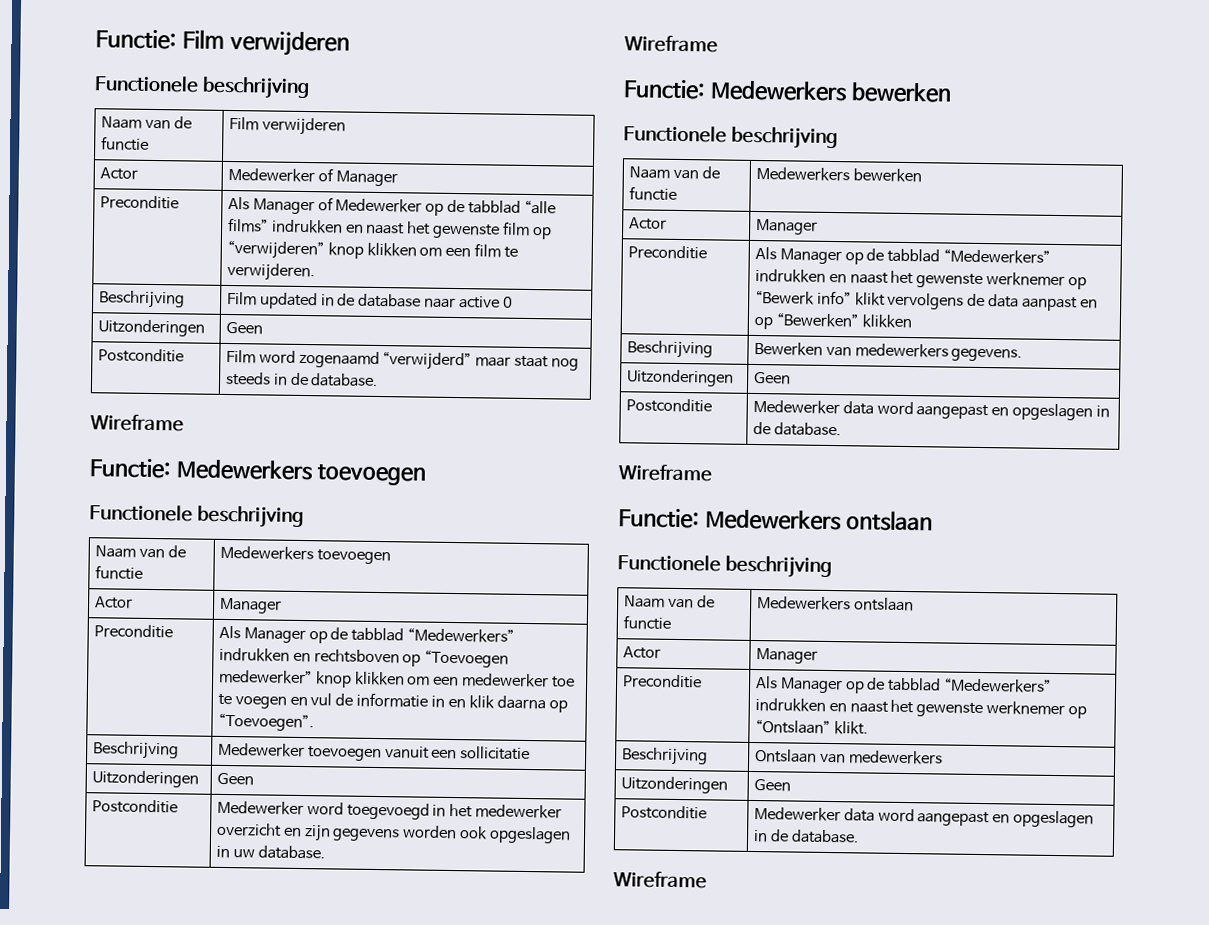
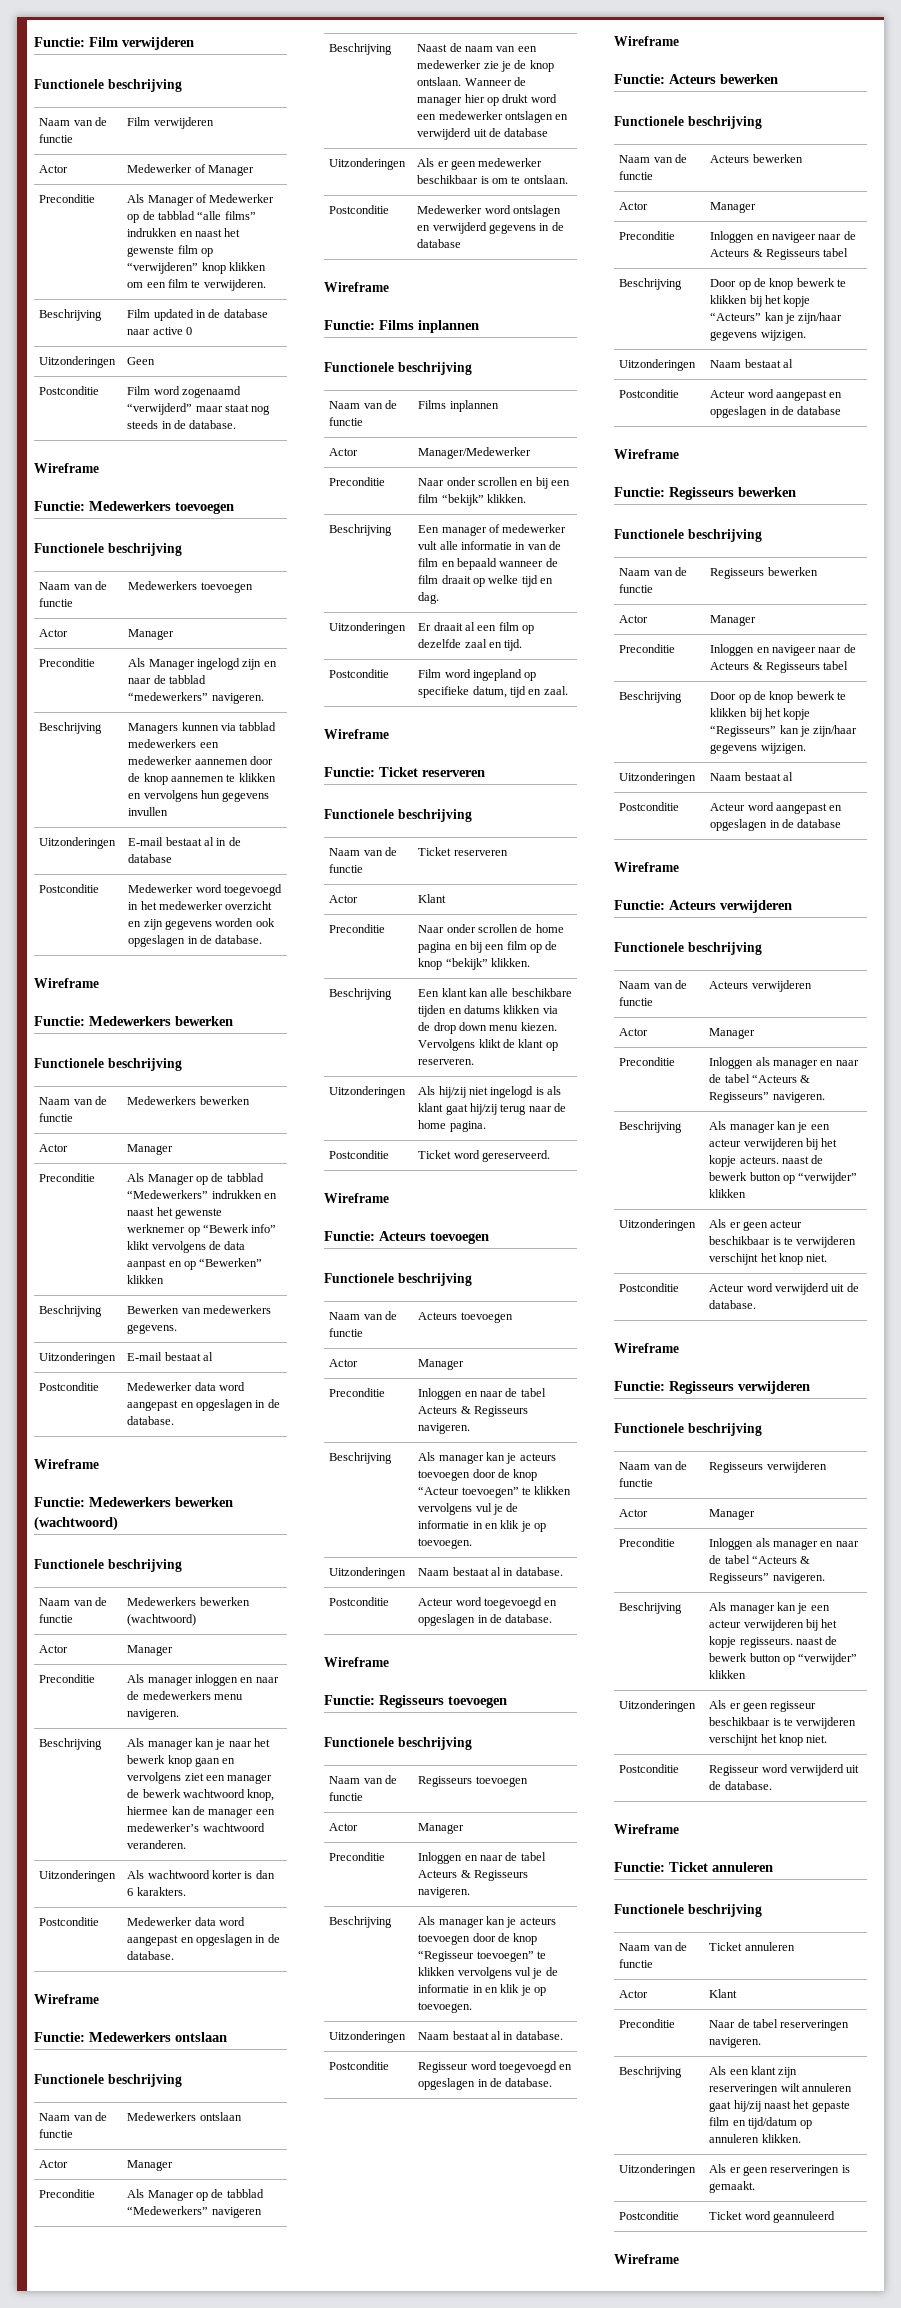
- Preconditie | Als Manager op de tabblad “Medewerkers” indrukken en rechtsboven op “Toevoegen medewerker” knop klikken om een medewerker toe te voegen en vul de informatie in en klik daarna op “Toevoegen”.
- Beschrijving | Medewerker toevoegen vanuit een sollicitatie
- Uitzonderingen | Geen
+ Preconditie | Als Manager ingelogd zijn en naar de tabblad “medewerkers” navigeren.
+ Beschrijving | Managers kunnen via tabblad medewerkers een medewerker aannemen door de knop aannemen te klikken en vervolgens hun gegevens invullen
+ Uitzonderingen | E-mail bestaat al in de database
- Postconditie | Medewerker word toegevoegd in het medewerker overzicht en zijn gegevens worden ook opgeslagen in uw database.
+ Postconditie | Medewerker word toegevoegd in het medewerker overzicht en zijn gegevens worden ook opgeslagen in de database.
  Beschrijving | Bewerken van medewerkers gegevens.
- Uitzonderingen | Geen
+ Uitzonderingen | E-mail bestaat al
+ Postconditie | Medewerker data word aangepast en opgeslagen in de database.
+ Wireframe
+ Functie: Medewerkers bewerken (wachtwoord)
+ Functionele beschrijving
+ Naam van de functie | Medewerkers bewerken (wachtwoord)
+ Actor | Manager
+ Preconditie | Als manager inloggen en naar de medewerkers menu navigeren.
+ Beschrijving | Als manager kan je naar het bewerk knop gaan en vervolgens ziet een manager de bewerk wachtwoord knop, hiermee kan de manager een medewerker’s wachtwoord veranderen.
+ Uitzonderingen | Als wachtwoord korter is dan 6 karakters.
- Preconditie | Als Manager op de tabblad “Medewerkers” indrukken en naast het gewenste werknemer op “Ontslaan” klikt.
- Beschrijving | Ontslaan van medewerkers
- Uitzonderingen | Geen
- Postconditie | Medewerker data word aangepast en opgeslagen in de database.
+ Preconditie | Als Manager op de tabblad “Medewerkers” navigeren
+ Beschrijving | Naast de naam van een medewerker zie je de knop ontslaan. Wanneer de manager hier op drukt word een medewerker ontslagen en verwijderd uit de database
+ Uitzonderingen | Als er geen medewerker beschikbaar is om te ontslaan.
+ Postconditie | Medewerker word ontslagen en verwijderd gegevens in de database
+ Wireframe
+ Functie: Films inplannen
+ Functionele beschrijving
+ Naam van de functie | Films inplannen
+ Actor | Manager/Medewerker
+ Preconditie | Naar onder scrollen en bij een film “bekijk” klikken.
+ Beschrijving | Een manager of medewerker vult alle informatie in van de film en bepaald wanneer de film draait op welke tijd en dag.
+ Uitzonderingen | Er draait al een film op dezelfde zaal en tijd.
+ Postconditie | Film word ingepland op specifieke datum, tijd en zaal.
+ Wireframe
+ Functie: Ticket reserveren
+ Functionele beschrijving
+ Naam van de functie | Ticket reserveren
+ Actor | Klant
+ Preconditie | Naar onder scrollen de home pagina en bij een film op de knop “bekijk” klikken.
+ Beschrijving | Een klant kan alle beschikbare tijden en datums klikken via de drop down menu kiezen. Vervolgens klikt de klant op reserveren.
+ Uitzonderingen | Als hij/zij niet ingelogd is als klant gaat hij/zij terug naar de home pagina.
+ Postconditie | Ticket word gereserveerd.
+ Wireframe
+ Functie: Acteurs toevoegen
+ Functionele beschrijving
+ Naam van de functie | Acteurs toevoegen
+ Actor | Manager
+ Preconditie | Inloggen en naar de tabel Acteurs & Regisseurs navigeren.
+ Beschrijving | Als manager kan je acteurs toevoegen door de knop “Acteur toevoegen” te klikken vervolgens vul je de informatie in en klik je op toevoegen.
+ Uitzonderingen | Naam bestaat al in database.
+ Postconditie | Acteur word toegevoegd en opgeslagen in de database.
+ Wireframe
+ Functie: Regisseurs toevoegen
+ Functionele beschrijving
+ Naam van de functie | Regisseurs toevoegen
+ Actor | Manager
+ Preconditie | Inloggen en naar de tabel Acteurs & Regisseurs navigeren.
+ Beschrijving | Als manager kan je acteurs toevoegen door de knop “Regisseur toevoegen” te klikken vervolgens vul je de informatie in en klik je op toevoegen.
+ Uitzonderingen | Naam bestaat al in database.
+ Postconditie | Regisseur word toegevoegd en opgeslagen in de database.
+ Wireframe
+ Functie: Acteurs bewerken
+ Functionele beschrijving
+ Naam van de functie | Acteurs bewerken
+ Actor | Manager
+ Preconditie | Inloggen en navigeer naar de Acteurs & Regisseurs tabel
+ Beschrijving | Door op de knop bewerk te klikken bij het kopje “Acteurs” kan je zijn/haar gegevens wijzigen.
+ Uitzonderingen | Naam bestaat al
+ Postconditie | Acteur word aangepast en opgeslagen in de database
+ Wireframe
+ Functie: Regisseurs bewerken
+ Functionele beschrijving
+ Naam van de functie | Regisseurs bewerken
+ Actor | Manager
+ Preconditie | Inloggen en navigeer naar de Acteurs & Regisseurs tabel
+ Beschrijving | Door op de knop bewerk te klikken bij het kopje “Regisseurs” kan je zijn/haar gegevens wijzigen.
+ Uitzonderingen | Naam bestaat al
+ Postconditie | Acteur word aangepast en opgeslagen in de database
+ Wireframe
+ Functie: Acteurs verwijderen
+ Functionele beschrijving
+ Naam van de functie | Acteurs verwijderen
+ Actor | Manager
+ Preconditie | Inloggen als manager en naar de tabel “Acteurs & Regisseurs” navigeren.
+ Beschrijving | Als manager kan je een acteur verwijderen bij het kopje acteurs. naast de bewerk button op “verwijder” klikken
+ Uitzonderingen | Als er geen acteur beschikbaar is te verwijderen verschijnt het knop niet.
+ Postconditie | Acteur word verwijderd uit de database.
+ Wireframe
+ Functie: Regisseurs verwijderen
+ Functionele beschrijving
+ Naam van de functie | Regisseurs verwijderen
+ Actor | Manager
+ Preconditie | Inloggen als manager en naar de tabel “Acteurs & Regisseurs” navigeren.
+ Beschrijving | Als manager kan je een acteur verwijderen bij het kopje regisseurs. naast de bewerk button op “verwijder” klikken
+ Uitzonderingen | Als er geen regisseur beschikbaar is te verwijderen verschijnt het knop niet.
+ Postconditie | Regisseur word verwijderd uit de database.
+ Wireframe
+ Functie: Ticket annuleren
+ Functionele beschrijving
+ Naam van de functie | Ticket annuleren
+ Actor | Klant
+ Preconditie | Naar de tabel reserveringen navigeren.
+ Beschrijving | Als een klant zijn reserveringen wilt annuleren gaat hij/zij naast het gepaste film en tijd/datum op annuleren klikken.
+ Uitzonderingen | Als er geen reserveringen is gemaakt.
+ Postconditie | Ticket word geannuleerd

